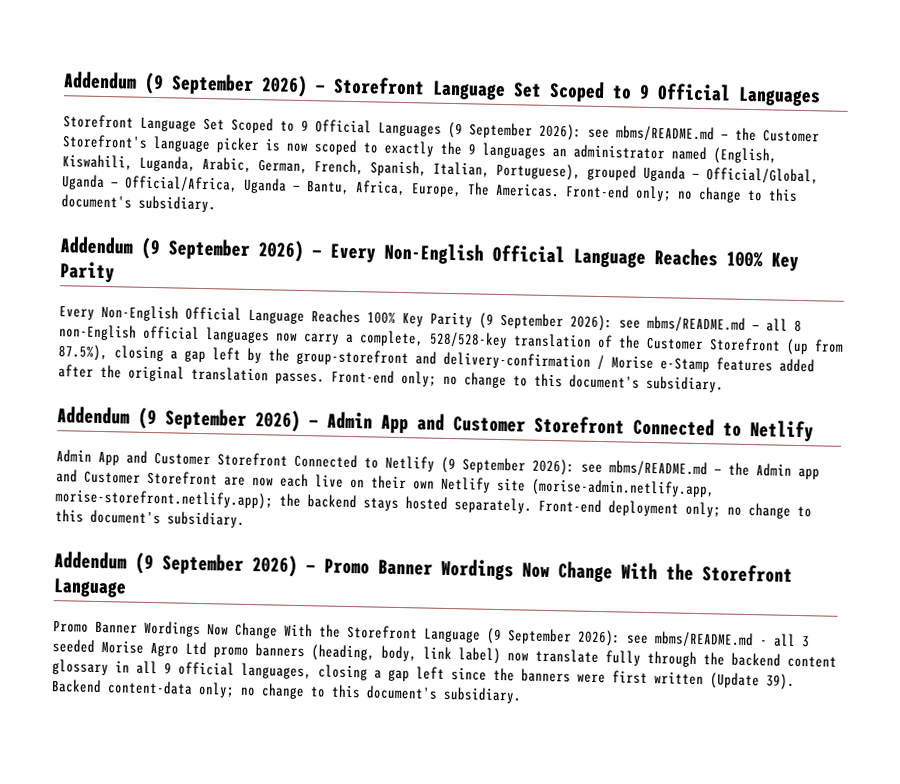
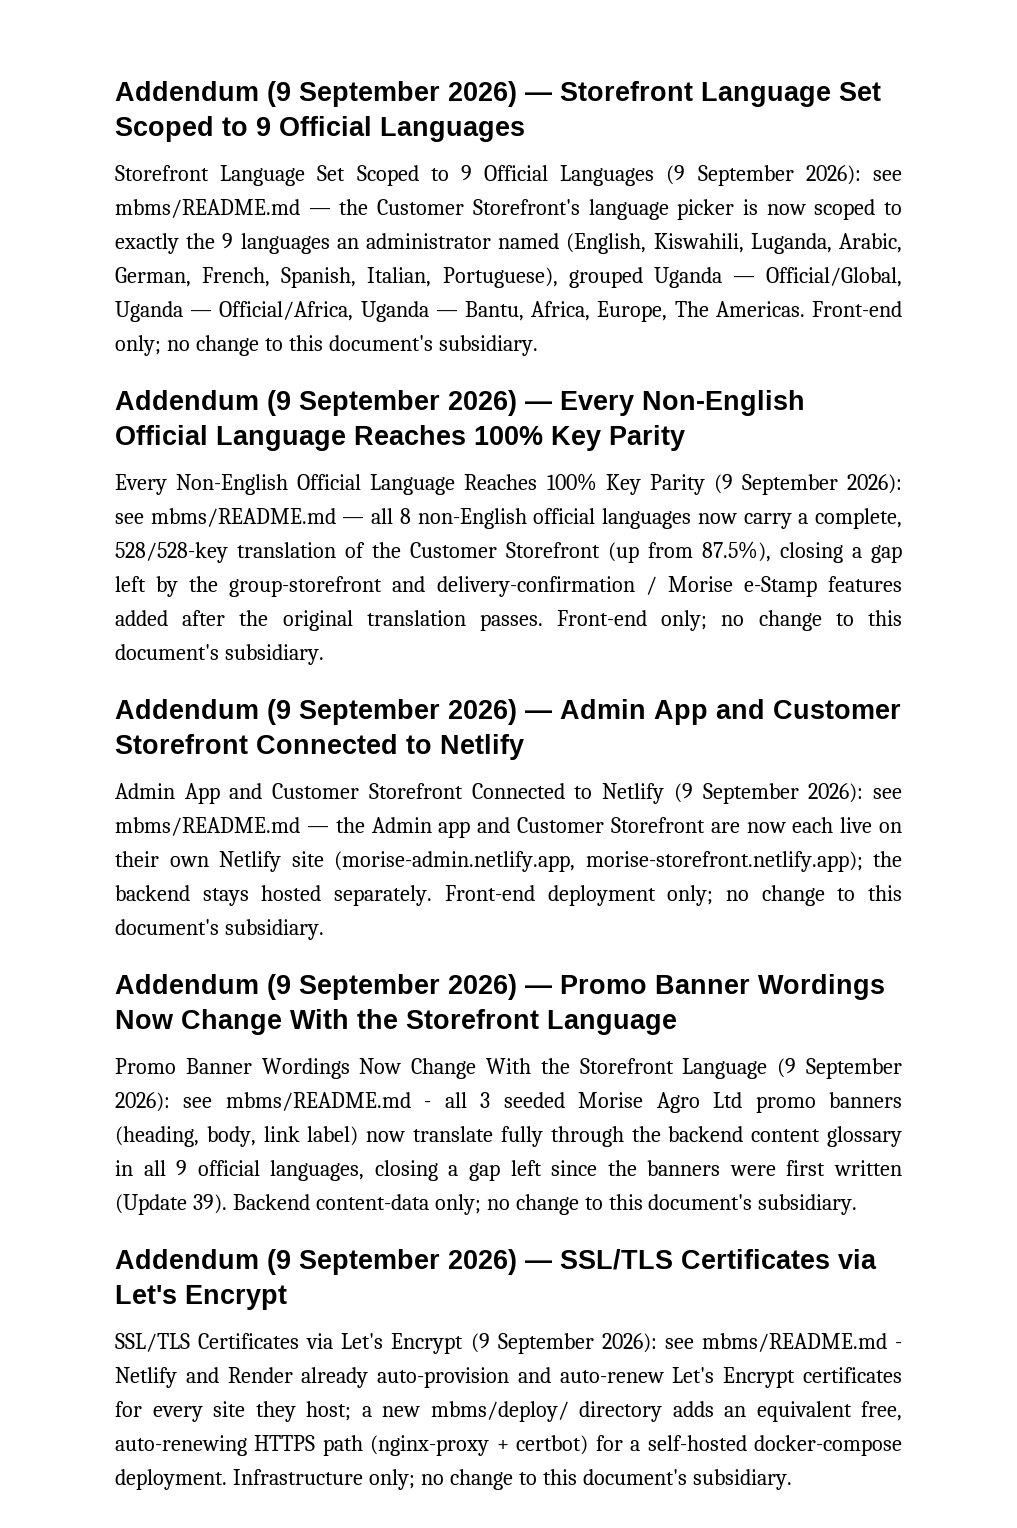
+ Addendum (9 September 2026) — SSL/TLS Certificates via Let's Encrypt
+ SSL/TLS Certificates via Let's Encrypt (9 September 2026): see mbms/README.md - Netlify and Render already auto-provision and auto-renew Let's Encrypt certificates for every site they host; a new mbms/deploy/ directory adds an equivalent free, auto-renewing HTTPS path (nginx-proxy + certbot) for a self-hosted docker-compose deployment. Infrastructure only; no change to this document's subsidiary.

